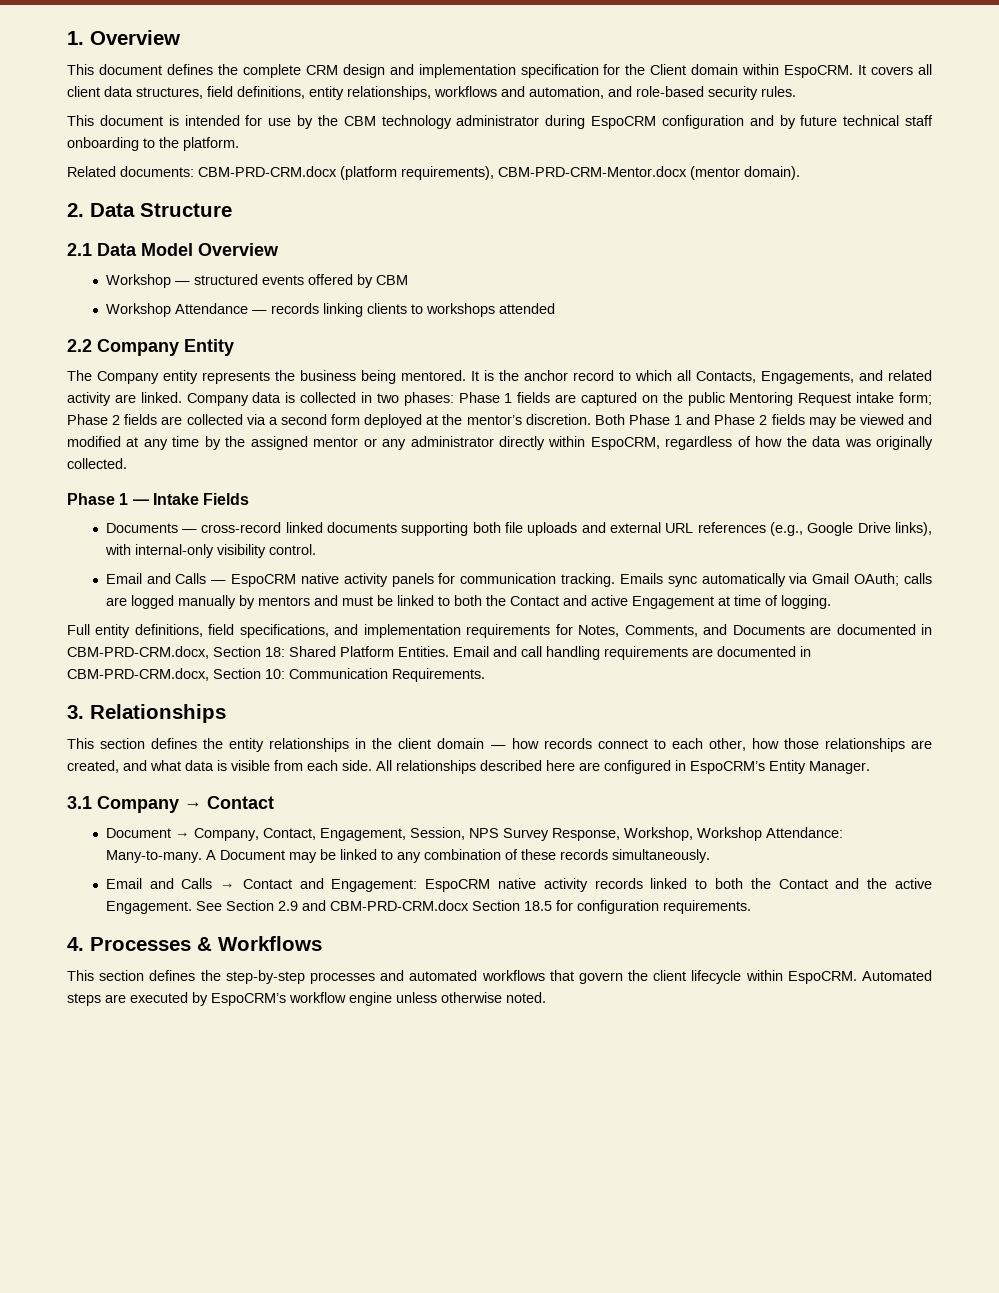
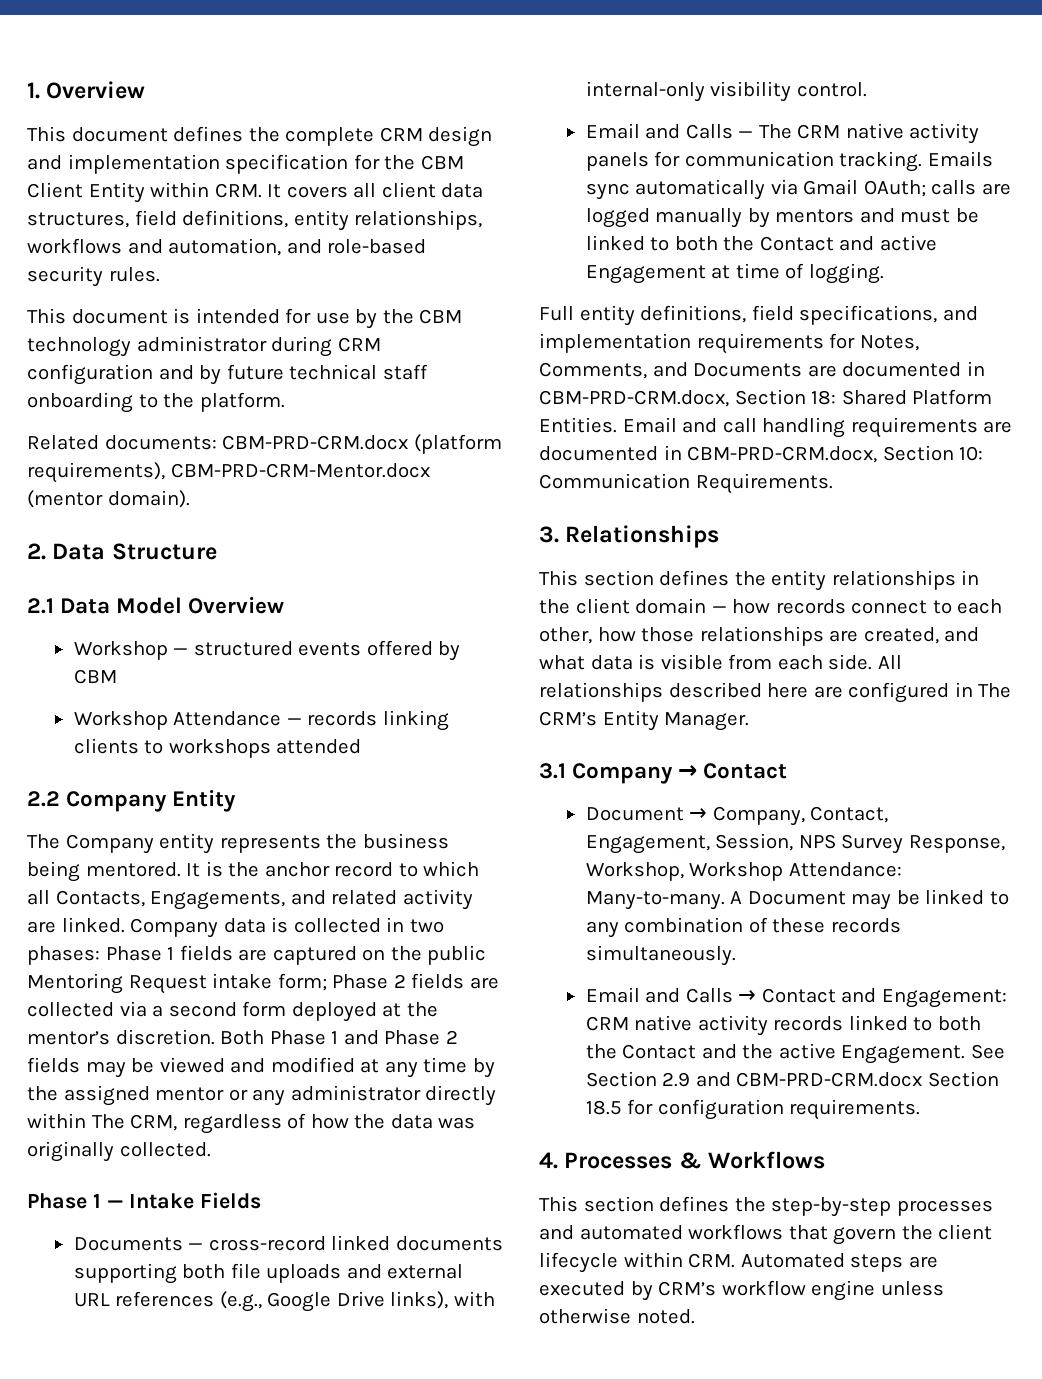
- This document defines the complete CRM design and implementation specification for the Client domain within EspoCRM. It covers all client data structures, field definitions, entity relationships, workflows and automation, and role-based security rules.
+ This document defines the complete CRM design and implementation specification for the CBM Client Entity within CRM. It covers all client data structures, field definitions, entity relationships, workflows and automation, and role-based security rules.
- This document is intended for use by the CBM technology administrator during EspoCRM configuration and by future technical staff onboarding to the platform.
+ This document is intended for use by the CBM technology administrator during CRM configuration and by future technical staff onboarding to the platform.
- Both Phase 1 and Phase 2 fields may be viewed and modified at any time by the assigned mentor or any administrator directly within EspoCRM, regardless of how the data was originally collected.
+ Both Phase 1 and Phase 2 fields may be viewed and modified at any time by the assigned mentor or any administrator directly within The CRM, regardless of how the data was originally collected.
- Email and Calls — EspoCRM native activity panels for communication tracking.
+ Email and Calls — The CRM native activity panels for communication tracking.
- All relationships described here are configured in EspoCRM’s Entity Manager.
+ All relationships described here are configured in The CRM’s Entity Manager.
- Email and Calls → Contact and Engagement: EspoCRM native activity records linked to both the Contact and the active Engagement.
+ Email and Calls → Contact and Engagement: CRM native activity records linked to both the Contact and the active Engagement.
- This section defines the step-by-step processes and automated workflows that govern the client lifecycle within EspoCRM. Automated steps are executed by EspoCRM’s workflow engine unless otherwise noted.
+ This section defines the step-by-step processes and automated workflows that govern the client lifecycle within CRM. Automated steps are executed by CRM’s workflow engine unless otherwise noted.

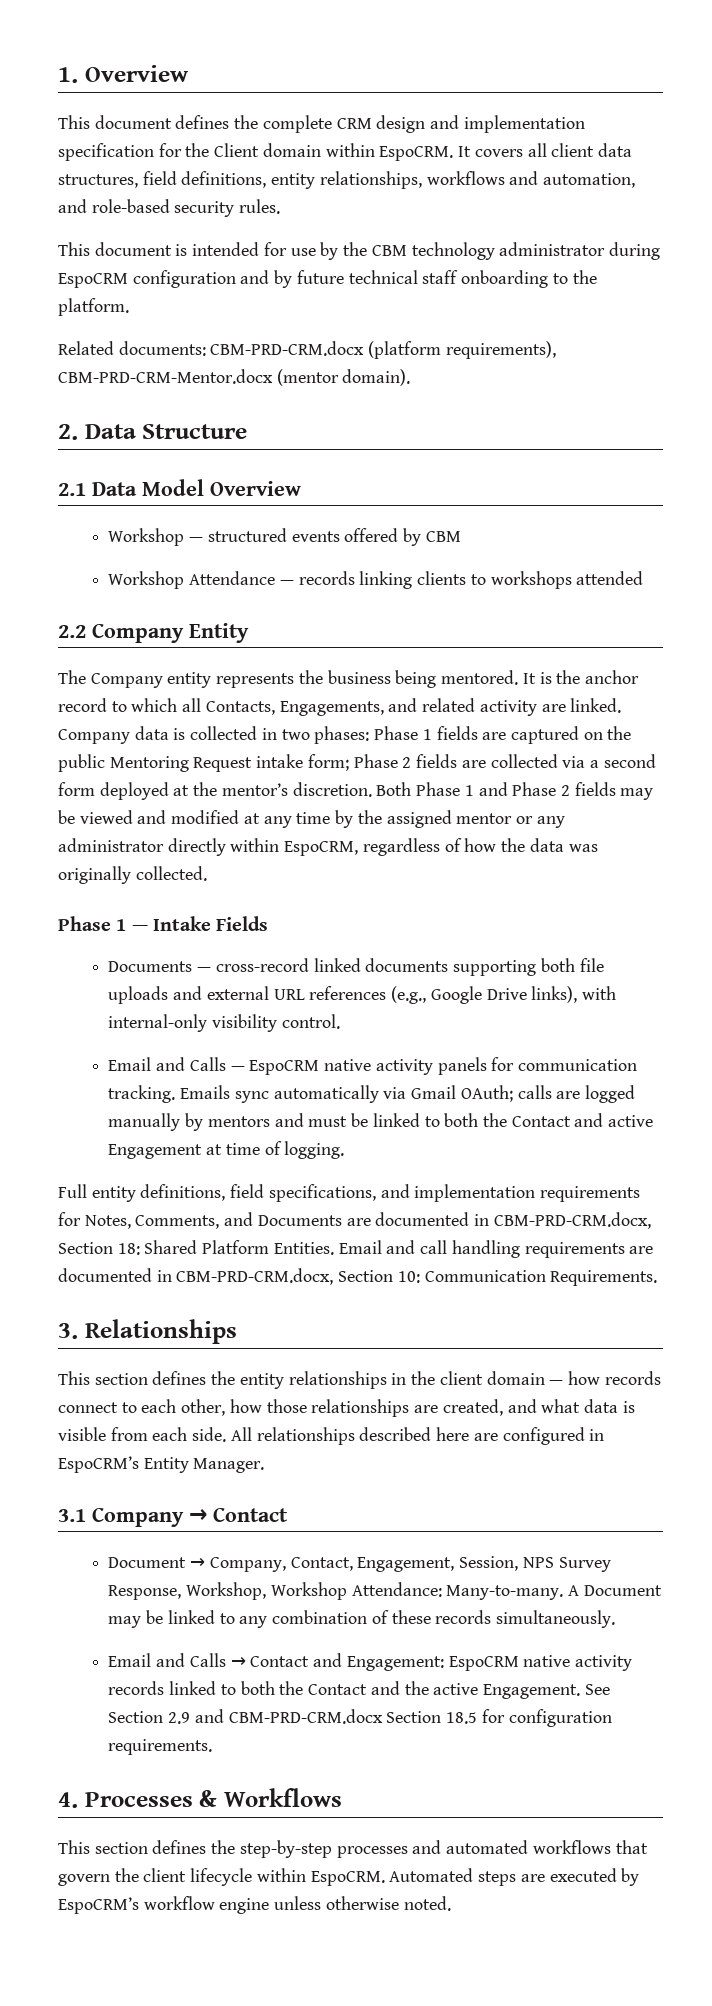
- This document defines the complete CRM design and implementation specification for the CBM Client Entity within CRM. It covers all client data structures, field definitions, entity relationships, workflows and automation, and role-based security rules.
+ This document defines the complete CRM design and implementation specification for the Client domain within EspoCRM. It covers all client data structures, field definitions, entity relationships, workflows and automation, and role-based security rules.
- This document is intended for use by the CBM technology administrator during CRM configuration and by future technical staff onboarding to the platform.
+ This document is intended for use by the CBM technology administrator during EspoCRM configuration and by future technical staff onboarding to the platform.
- Both Phase 1 and Phase 2 fields may be viewed and modified at any time by the assigned mentor or any administrator directly within The CRM, regardless of how the data was originally collected.
+ Both Phase 1 and Phase 2 fields may be viewed and modified at any time by the assigned mentor or any administrator directly within EspoCRM, regardless of how the data was originally collected.
- Email and Calls — The CRM native activity panels for communication tracking.
+ Email and Calls — EspoCRM native activity panels for communication tracking.
- All relationships described here are configured in The CRM’s Entity Manager.
+ All relationships described here are configured in EspoCRM’s Entity Manager.
- Email and Calls → Contact and Engagement: CRM native activity records linked to both the Contact and the active Engagement.
+ Email and Calls → Contact and Engagement: EspoCRM native activity records linked to both the Contact and the active Engagement.
- This section defines the step-by-step processes and automated workflows that govern the client lifecycle within CRM. Automated steps are executed by CRM’s workflow engine unless otherwise noted.
+ This section defines the step-by-step processes and automated workflows that govern the client lifecycle within EspoCRM. Automated steps are executed by EspoCRM’s workflow engine unless otherwise noted.

